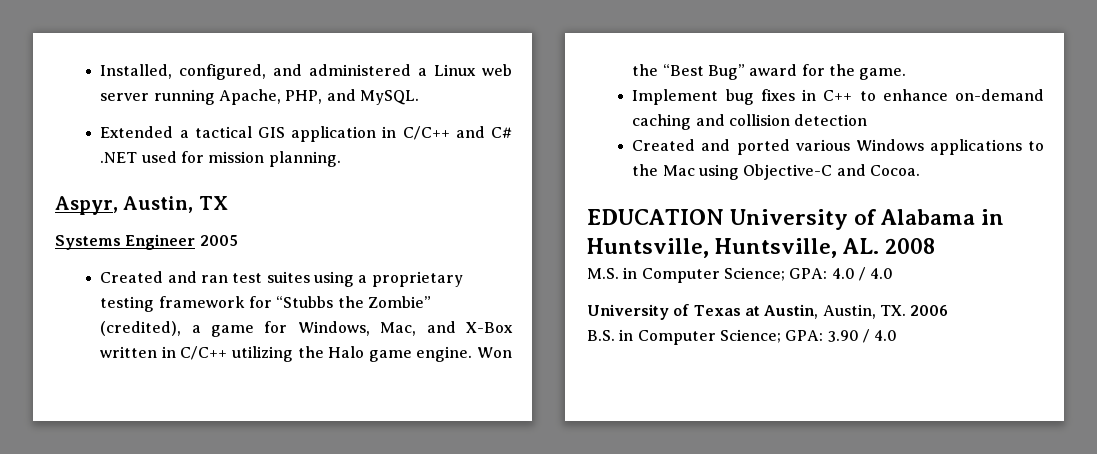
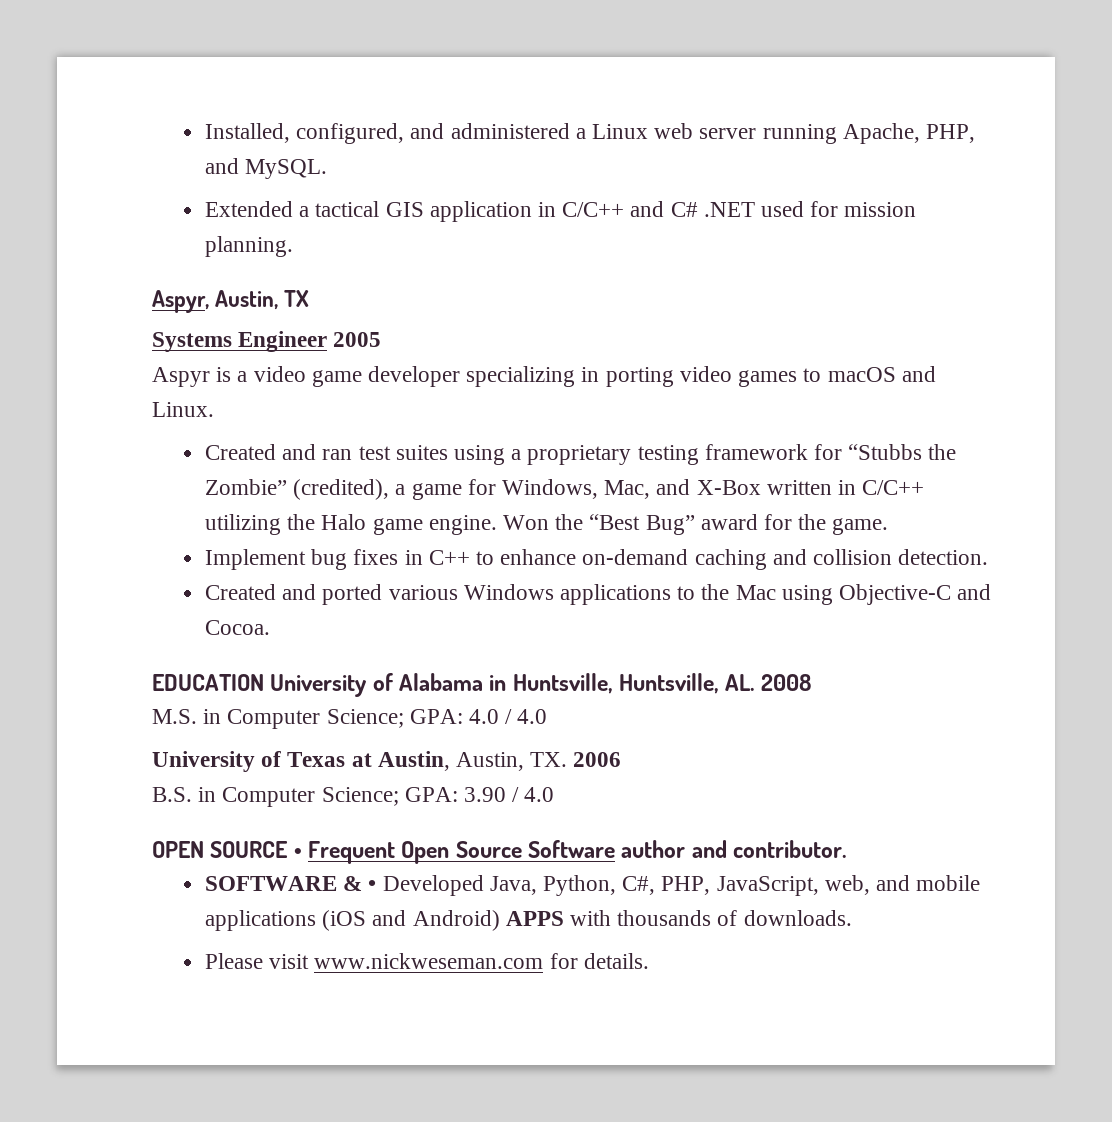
+ Aspyr is a video game developer specializing in porting video games to macOS and Linux.
- Implement bug fixes in C++ to enhance on-demand caching and collision detection
+ Implement bug fixes in C++ to enhance on-demand caching and collision detection.
+ OPEN SOURCE • Frequent Open Source Software author and contributor.
+ SOFTWARE & • Developed Java, Python, C#, PHP, JavaScript, web, and mobile applications (iOS and Android) APPS with thousands of downloads.
+ Please visit www.nickweseman.com for details.

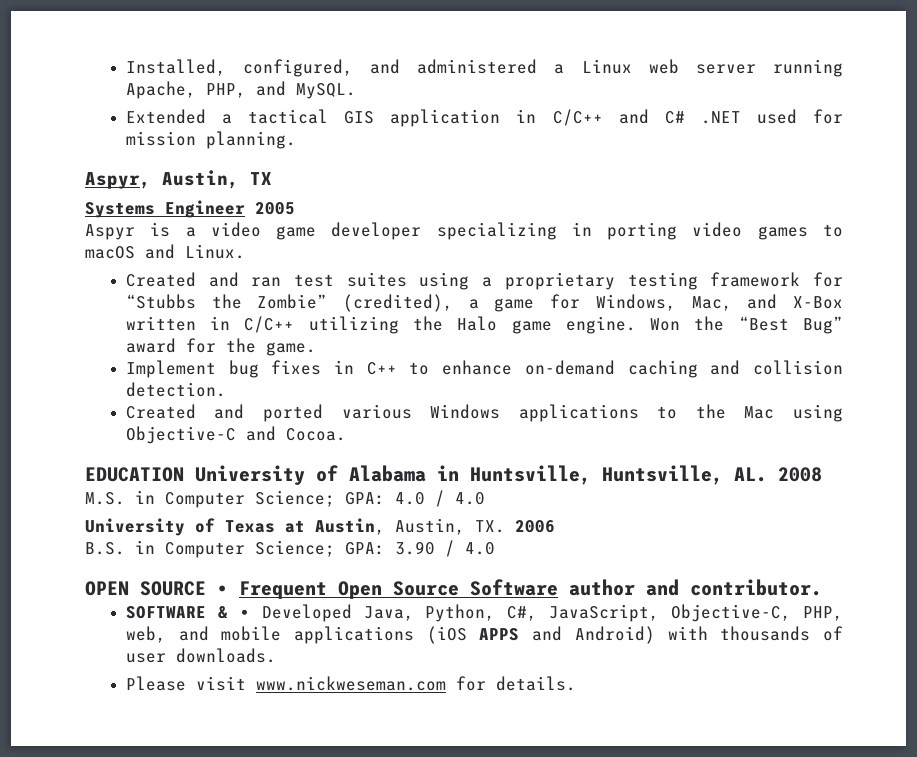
- SOFTWARE & • Developed Java, Python, C#, PHP, JavaScript, web, and mobile applications (iOS and Android) APPS with thousands of downloads.
+ SOFTWARE & • Developed Java, Python, C#, JavaScript, Objective-C, PHP, web, and mobile applications (iOS APPS and Android) with thousands of user downloads.

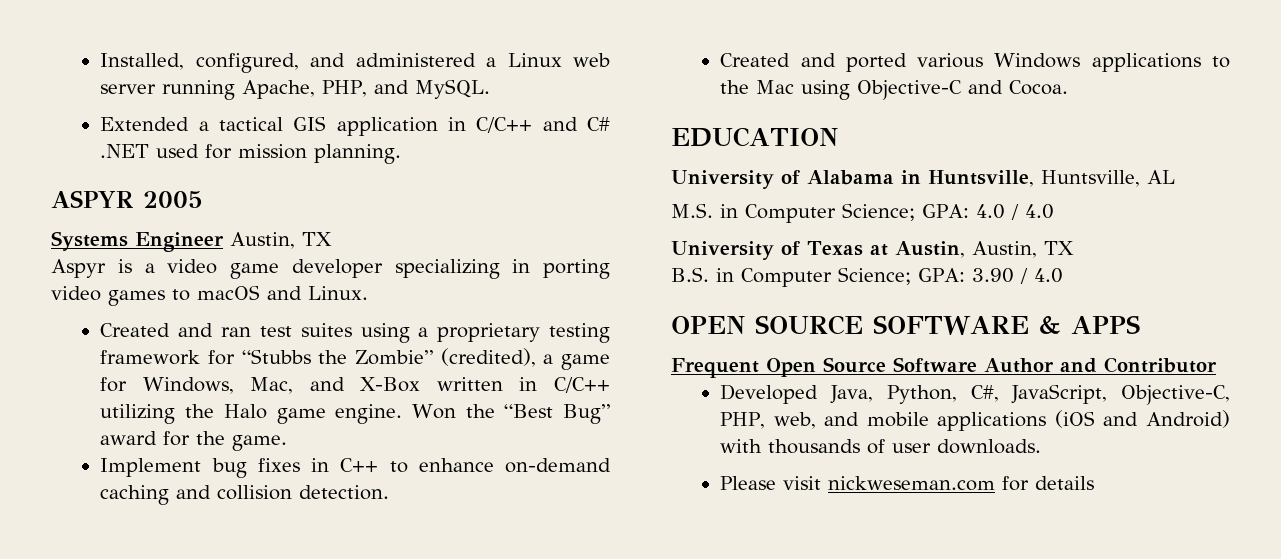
- Aspyr, Austin, TX
+ ASPYR 2005
- Systems Engineer 2005
+ Systems Engineer Austin, TX
- EDUCATION University of Alabama in Huntsville, Huntsville, AL. 2008
+ EDUCATION
+ University of Alabama in Huntsville, Huntsville, AL
- University of Texas at Austin, Austin, TX. 2006
+ University of Texas at Austin, Austin, TX
- OPEN SOURCE • Frequent Open Source Software author and contributor.
- SOFTWARE & • Developed Java, Python, C#, JavaScript, Objective-C, PHP, web, and mobile applications (iOS APPS and Android) with thousands of user downloads.
+ OPEN SOURCE SOFTWARE & APPS
+ Frequent Open Source Software Author and Contributor
+ Developed Java, Python, C#, JavaScript, Objective-C, PHP, web, and mobile applications (iOS and Android) with thousands of user downloads.
- Please visit www.nickweseman.com for details.
+ Please visit nickweseman.com for details

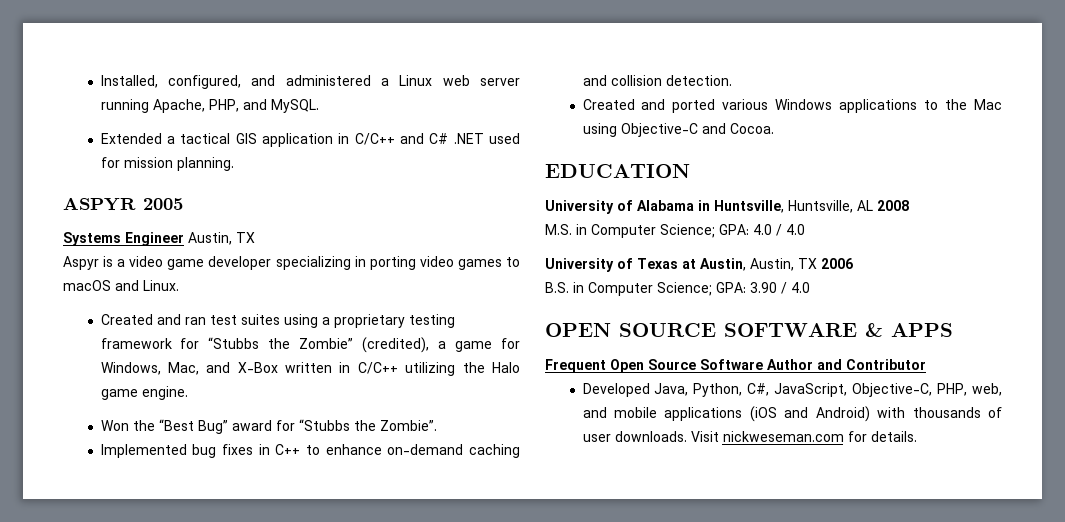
- Created and ran test suites using a proprietary testing framework for “Stubbs the Zombie” (credited), a game for Windows, Mac, and X-Box written in C/C++ utilizing the Halo game engine. Won the “Best Bug” award for the game.
- Implement bug fixes in C++ to enhance on-demand caching and collision detection.
+ Created and ran test suites using a proprietary testing framework for “Stubbs the Zombie” (credited), a game for Windows, Mac, and X-Box written in C/C++ utilizing the Halo game engine.
+ Won the “Best Bug” award for “Stubbs the Zombie”.
+ Implemented bug fixes in C++ to enhance on-demand caching and collision detection.
- University of Alabama in Huntsville, Huntsville, AL
+ University of Alabama in Huntsville, Huntsville, AL 2008
- University of Texas at Austin, Austin, TX
+ University of Texas at Austin, Austin, TX 2006
- Developed Java, Python, C#, JavaScript, Objective-C, PHP, web, and mobile applications (iOS and Android) with thousands of user downloads.
- Please visit nickweseman.com for details
+ Developed Java, Python, C#, JavaScript, Objective-C, PHP, web, and mobile applications (iOS and Android) with thousands of user downloads. Visit nickweseman.com for details.

